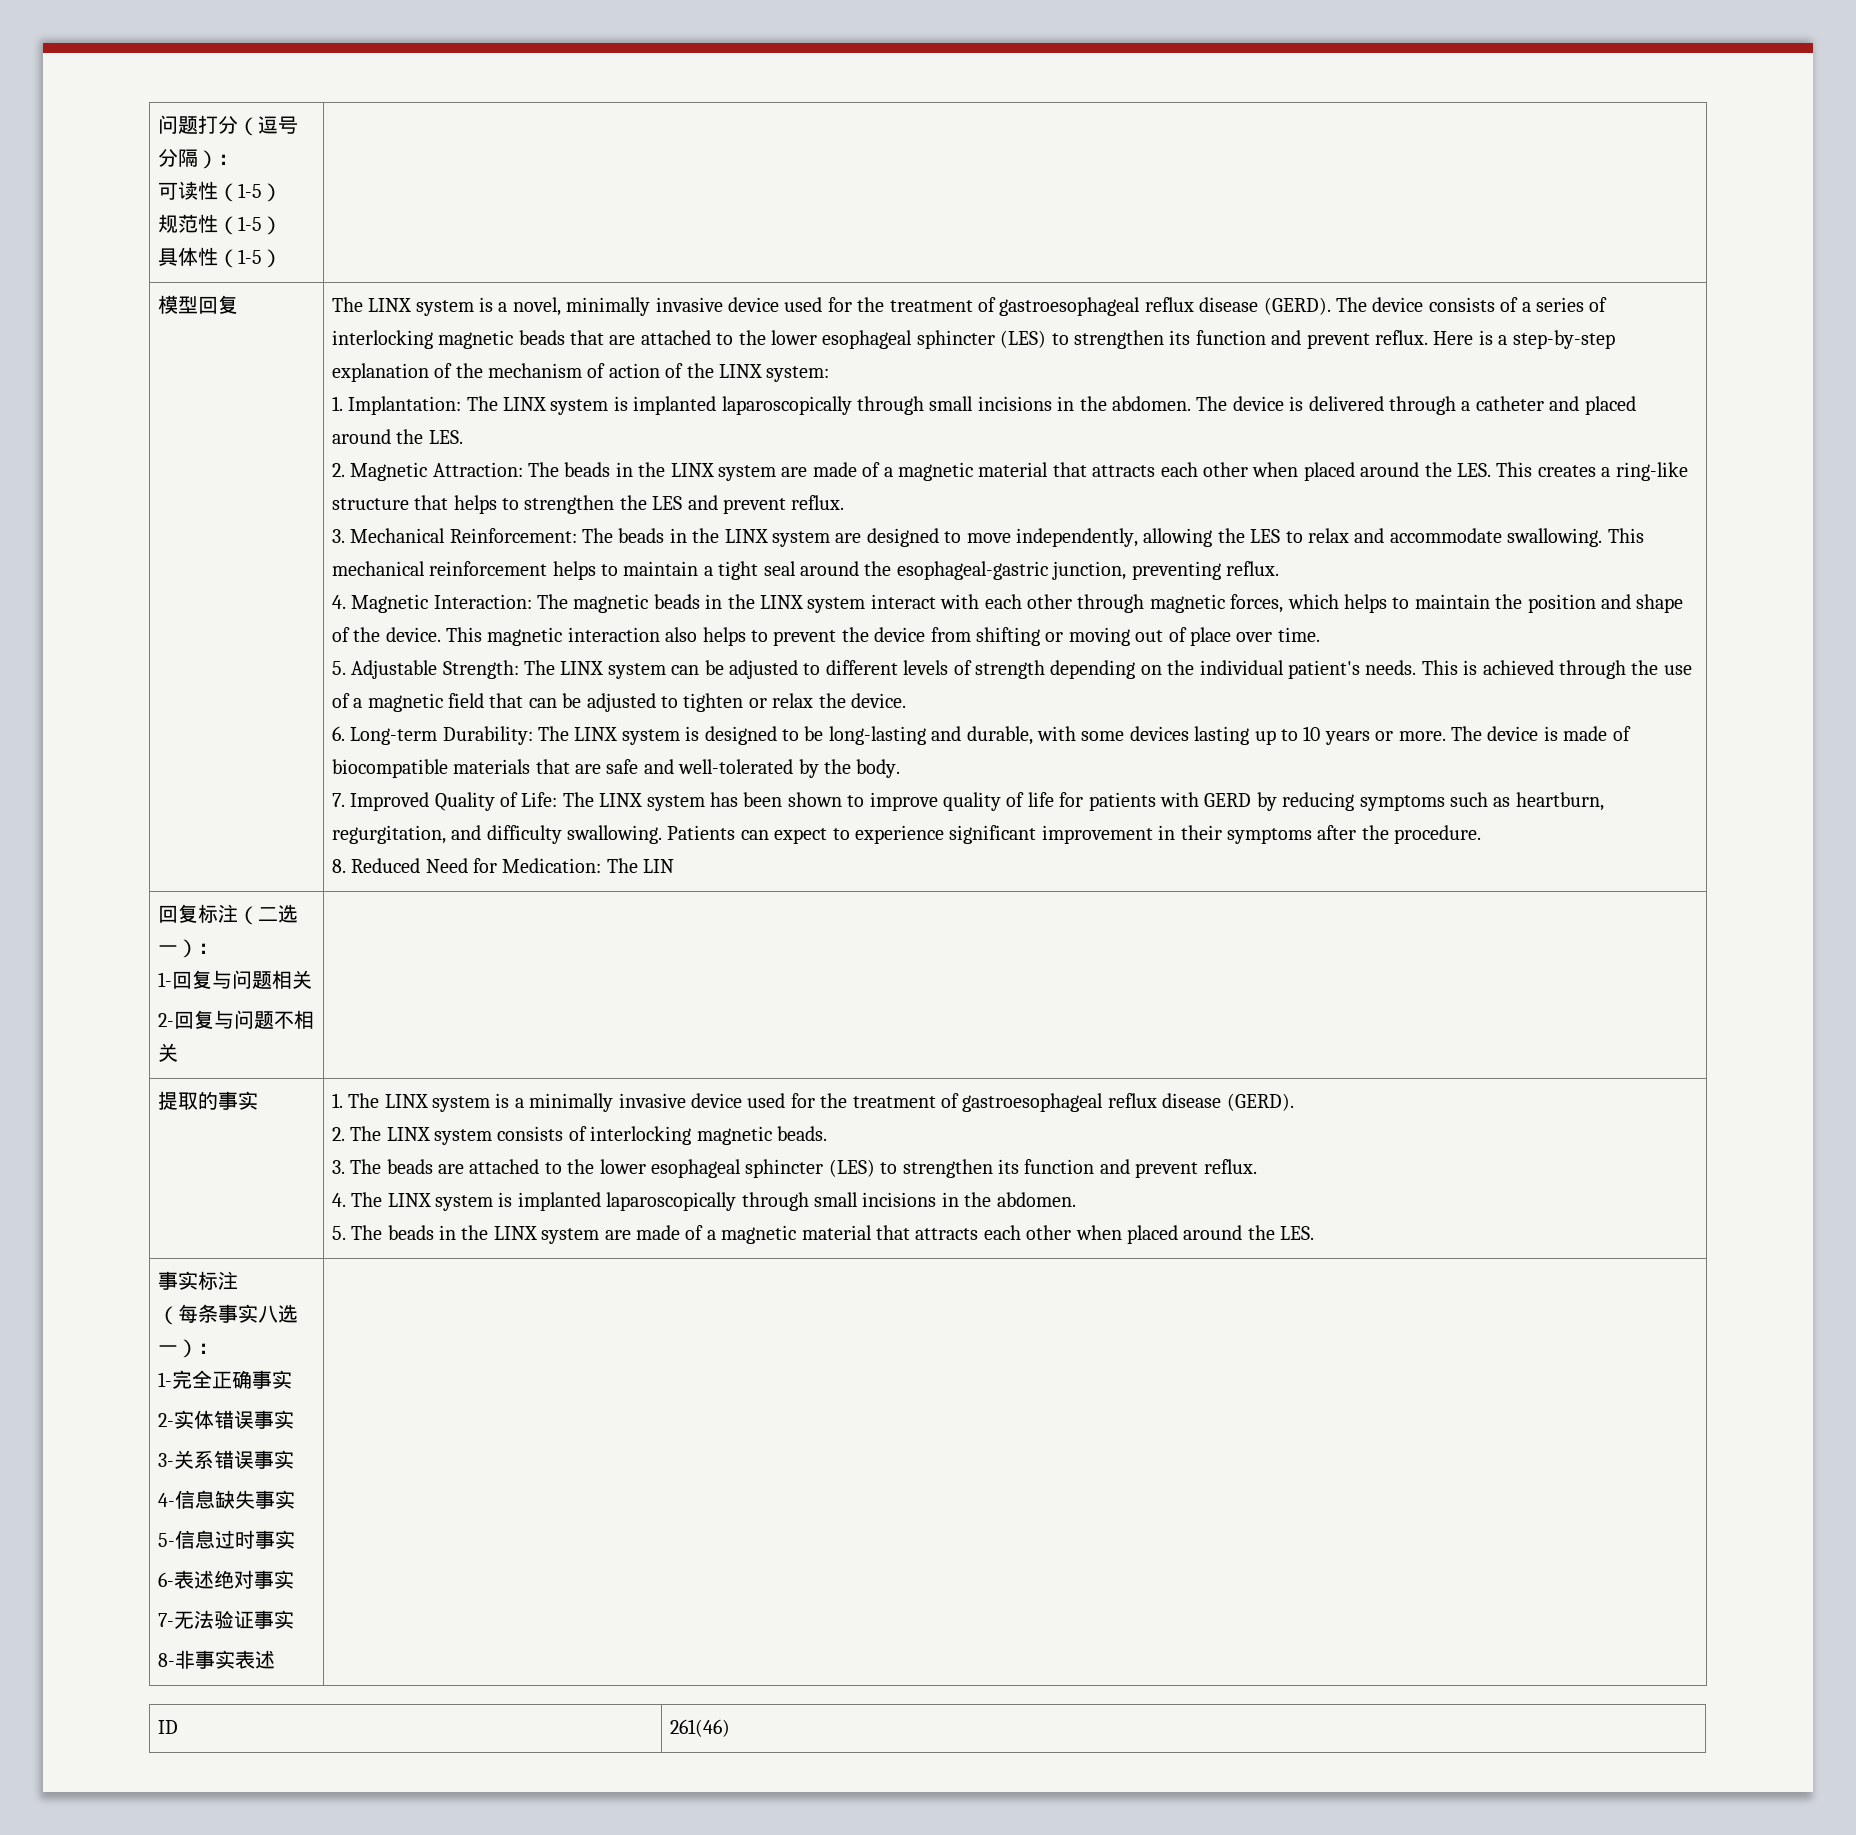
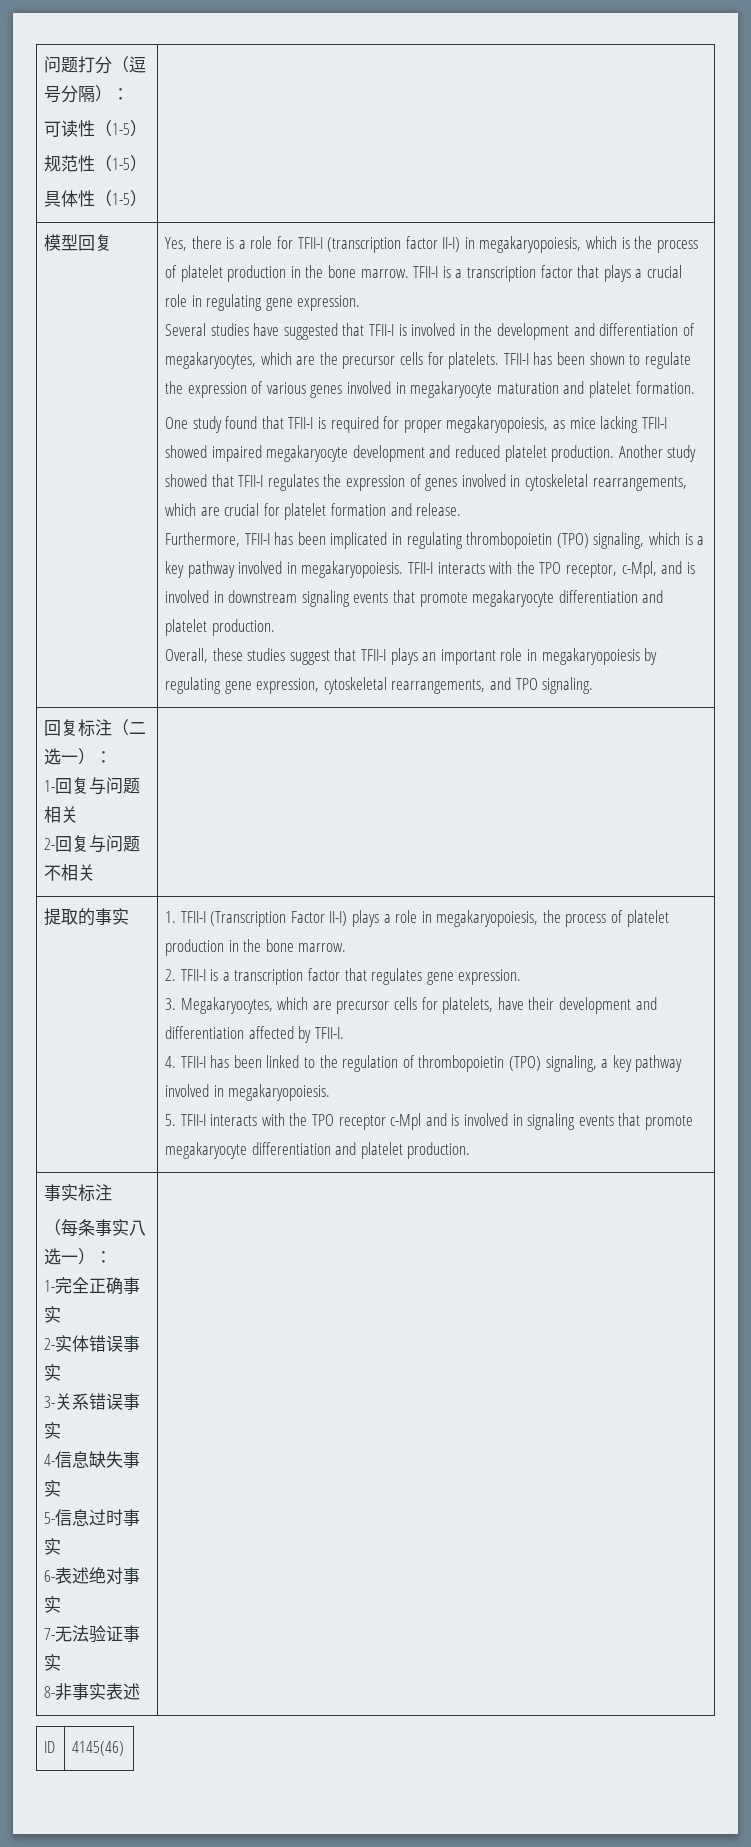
- The LINX system is a novel, minimally invasive device used for the treatment of gastroesophageal reflux disease (GERD). The device consists of a series of interlocking magnetic beads that are attached to the lower esophageal sphincter (LES) to strengthen its function and prevent reflux. Here is a step-by-step explanation of the mechanism of action of the LINX system:
- 1. Implantation: The LINX system is implanted laparoscopically through small incisions in the abdomen. The device is delivered through a catheter and placed around the LES.
- 2. Magnetic Attraction: The beads in the LINX system are made of a magnetic material that attracts each other when placed around the LES. This creates a ring-like structure that helps to strengthen the LES and prevent reflux.
- 3. Mechanical Reinforcement: The beads in the LINX system are designed to move independently, allowing the LES to relax and accommodate swallowing. This mechanical reinforcement helps to maintain a tight seal around the esophageal-gastric junction, preventing reflux.
- 4. Magnetic Interaction: The magnetic beads in the LINX system interact with each other through magnetic forces, which helps to maintain the position and shape of the device. This magnetic interaction also helps to prevent the device from shifting or moving out of place over time.
- 5. Adjustable Strength: The LINX system can be adjusted to different levels of strength depending on the individual patient's needs. This is achieved through the use of a magnetic field that can be adjusted to tighten or relax the device.
- 6. Long-term Durability: The LINX system is designed to be long-lasting and durable, with some devices lasting up to 10 years or more. The device is made of biocompatible materials that are safe and well-tolerated by the body.
- 7. Improved Quality of Life: The LINX system has been shown to improve quality of life for patients with GERD by reducing symptoms such as heartburn, regurgitation, and difficulty swallowing. Patients can expect to experience significant improvement in their symptoms after the procedure.
- 8. Reduced Need for Medication: The LIN
+ Yes, there is a role for TFII-I (transcription factor II-I) in megakaryopoiesis, which is the process of platelet production in the bone marrow. TFII-I is a transcription factor that plays a crucial role in regulating gene expression.
+ Several studies have suggested that TFII-I is involved in the development and differentiation of megakaryocytes, which are the precursor cells for platelets. TFII-I has been shown to regulate the expression of various genes involved in megakaryocyte maturation and platelet formation.
+ One study found that TFII-I is required for proper megakaryopoiesis, as mice lacking TFII-I showed impaired megakaryocyte development and reduced platelet production. Another study showed that TFII-I regulates the expression of genes involved in cytoskeletal rearrangements, which are crucial for platelet formation and release.
+ Furthermore, TFII-I has been implicated in regulating thrombopoietin (TPO) signaling, which is a key pathway involved in megakaryopoiesis. TFII-I interacts with the TPO receptor, c-Mpl, and is involved in downstream signaling events that promote megakaryocyte differentiation and platelet production.
+ Overall, these studies suggest that TFII-I plays an important role in megakaryopoiesis by regulating gene expression, cytoskeletal rearrangements, and TPO signaling.
- 1. The LINX system is a minimally invasive device used for the treatment of gastroesophageal reflux disease (GERD).
- 2. The LINX system consists of interlocking magnetic beads.
- 3. The beads are attached to the lower esophageal sphincter (LES) to strengthen its function and prevent reflux.
- 4. The LINX system is implanted laparoscopically through small incisions in the abdomen.
- 5. The beads in the LINX system are made of a magnetic material that attracts each other when placed around the LES.
+ 1. TFII-I (Transcription Factor II-I) plays a role in megakaryopoiesis, the process of platelet production in the bone marrow.
+ 2. TFII-I is a transcription factor that regulates gene expression.
+ 3. Megakaryocytes, which are precursor cells for platelets, have their development and differentiation affected by TFII-I.
+ 4. TFII-I has been linked to the regulation of thrombopoietin (TPO) signaling, a key pathway involved in megakaryopoiesis.
+ 5. TFII-I interacts with the TPO receptor c-Mpl and is involved in signaling events that promote megakaryocyte differentiation and platelet production.
- ID | 261(46)
+ ID | 4145(46)

